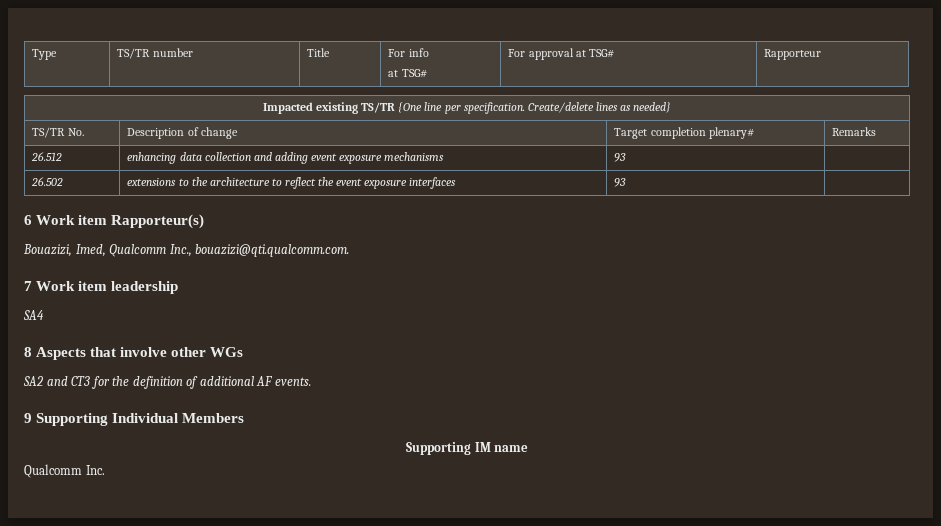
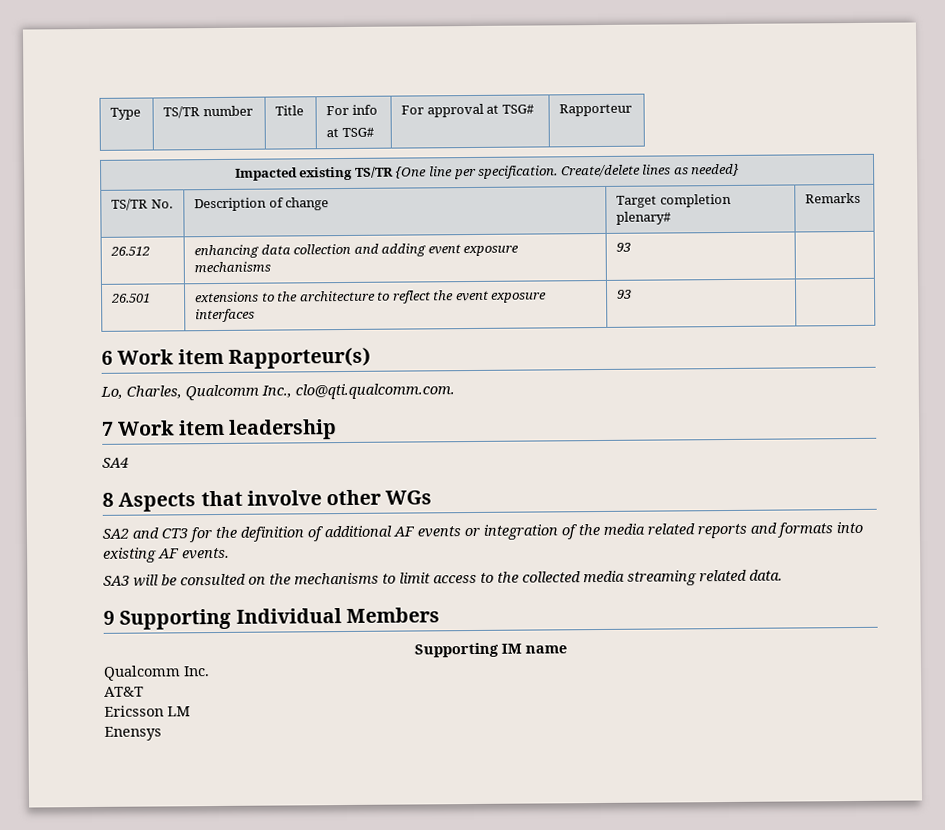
- 26.502 | extensions to the architecture to reflect the event exposure interfaces | 93 |
+ 26.501 | extensions to the architecture to reflect the event exposure interfaces | 93 |
- Bouazizi, Imed, Qualcomm Inc., bouazizi@qti.qualcomm.com.
+ Lo, Charles, Qualcomm Inc., clo@qti.qualcomm.com.
- SA2 and CT3 for the definition of additional AF events.
+ SA2 and CT3 for the definition of additional AF events or integration of the media related reports and formats into existing AF events.
+ SA3 will be consulted on the mechanisms to limit access to the collected media streaming related data.
+ AT&T
+ Ericsson LM
+ Enensys

